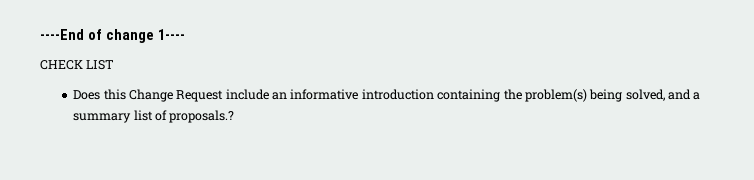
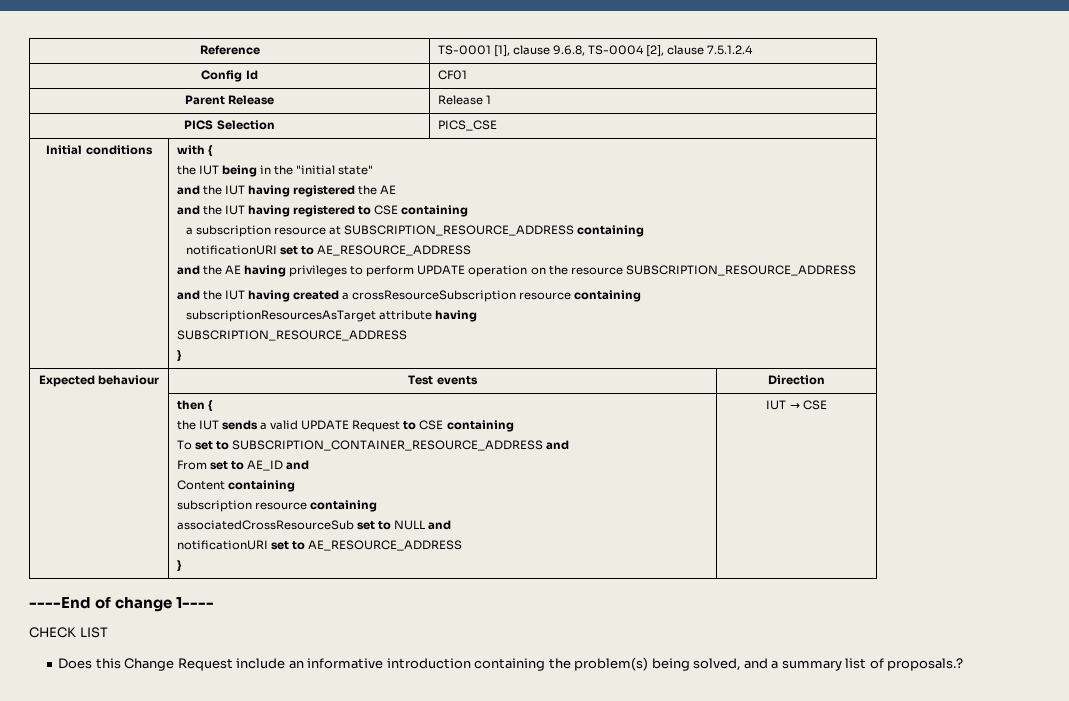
+ Reference | TS-0001 [1], clause 9.6.8, TS-0004 [2], clause 7.5.1.2.4
+ Config Id | CF01
+ Parent Release | Release 1
+ PICS Selection | PICS_CSE
+ Initial conditions | with {
+ the IUT being in the "initial state"
+ and the IUT having registered the AE
+ and the IUT having registered to CSE containing
+ a subscription resource at SUBSCRIPTION_RESOURCE_ADDRESS containing
+ notificationURI set to AE_RESOURCE_ADDRESS
+ and the AE having privileges to perform UPDATE operation on the resource SUBSCRIPTION_RESOURCE_ADDRESS
+ and the IUT having created a crossResourceSubscription resource containing
+ subscriptionResourcesAsTarget attribute having
+ SUBSCRIPTION_RESOURCE_ADDRESS
+ }
+ Expected behaviour | Test events | Direction
+ | then {
+ the IUT sends a valid UPDATE Request to CSE containing
+ To set to SUBSCRIPTION_CONTAINER_RESOURCE_ADDRESS and
+ From set to AE_ID and
+ Content containing
+ subscription resource containing
+ associatedCrossResourceSub set to NULL and
+ notificationURI set to AE_RESOURCE_ADDRESS
+ } | IUT → CSE

